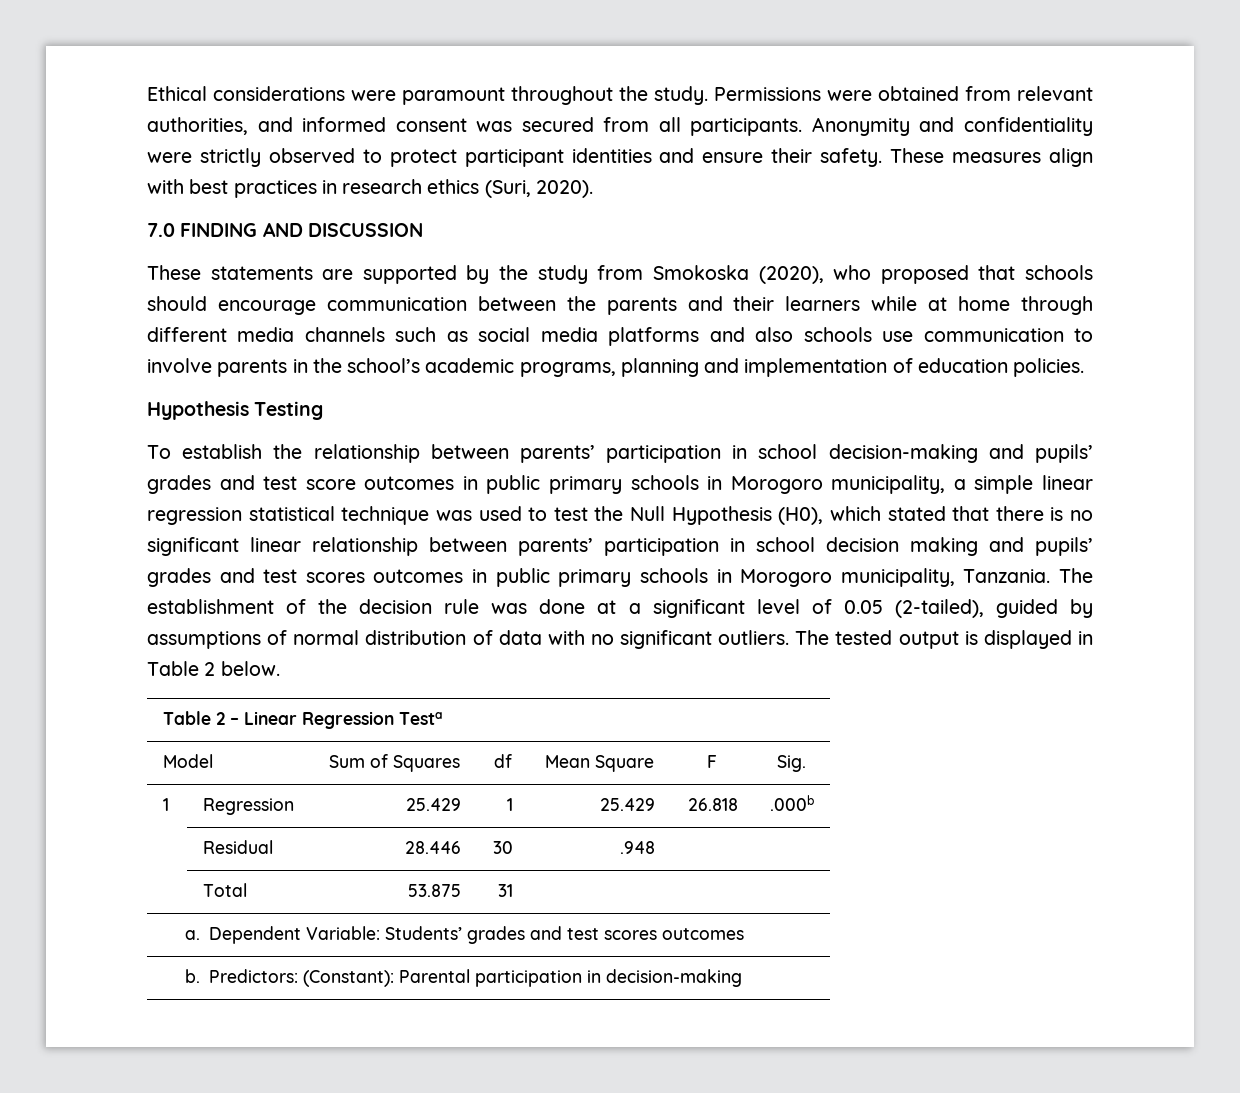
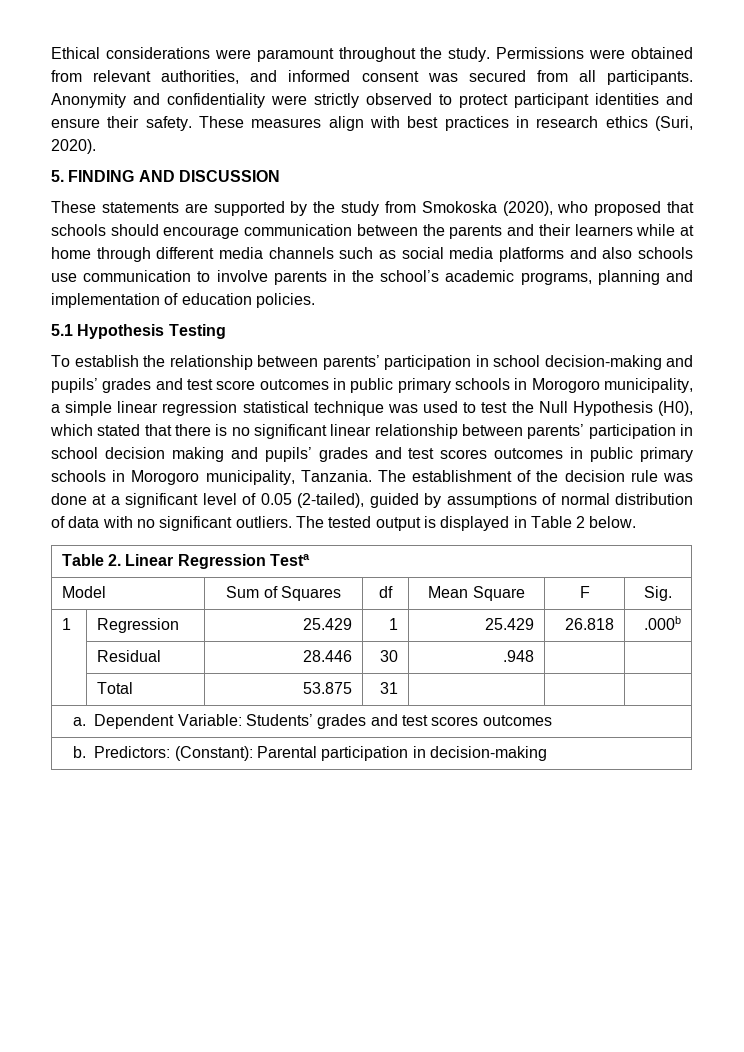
- 7.0 FINDING AND DISCUSSION
+ 5. FINDING AND DISCUSSION
- Hypothesis Testing
+ 5.1 Hypothesis Testing
- Table 2 – Linear Regression Testa
+ Table 2. Linear Regression Testa

